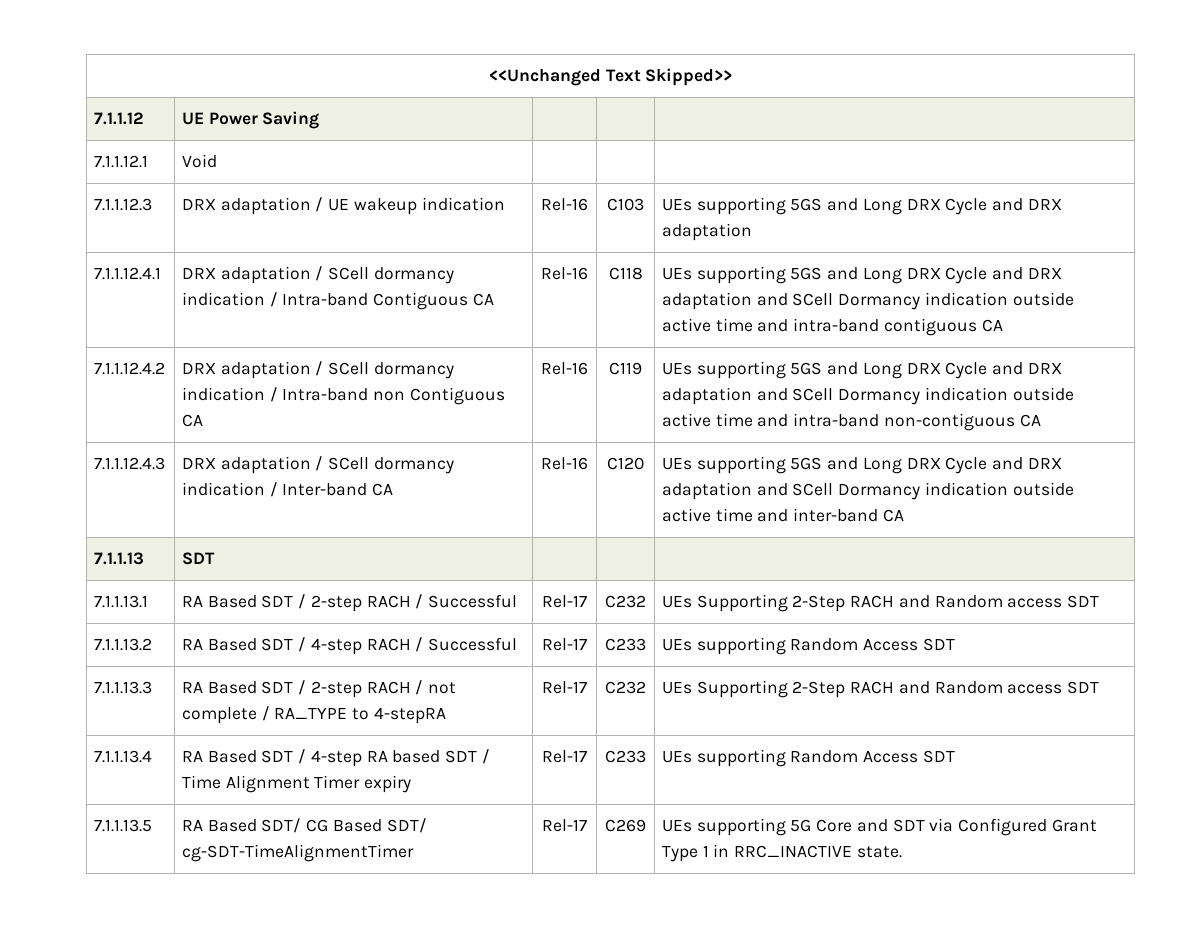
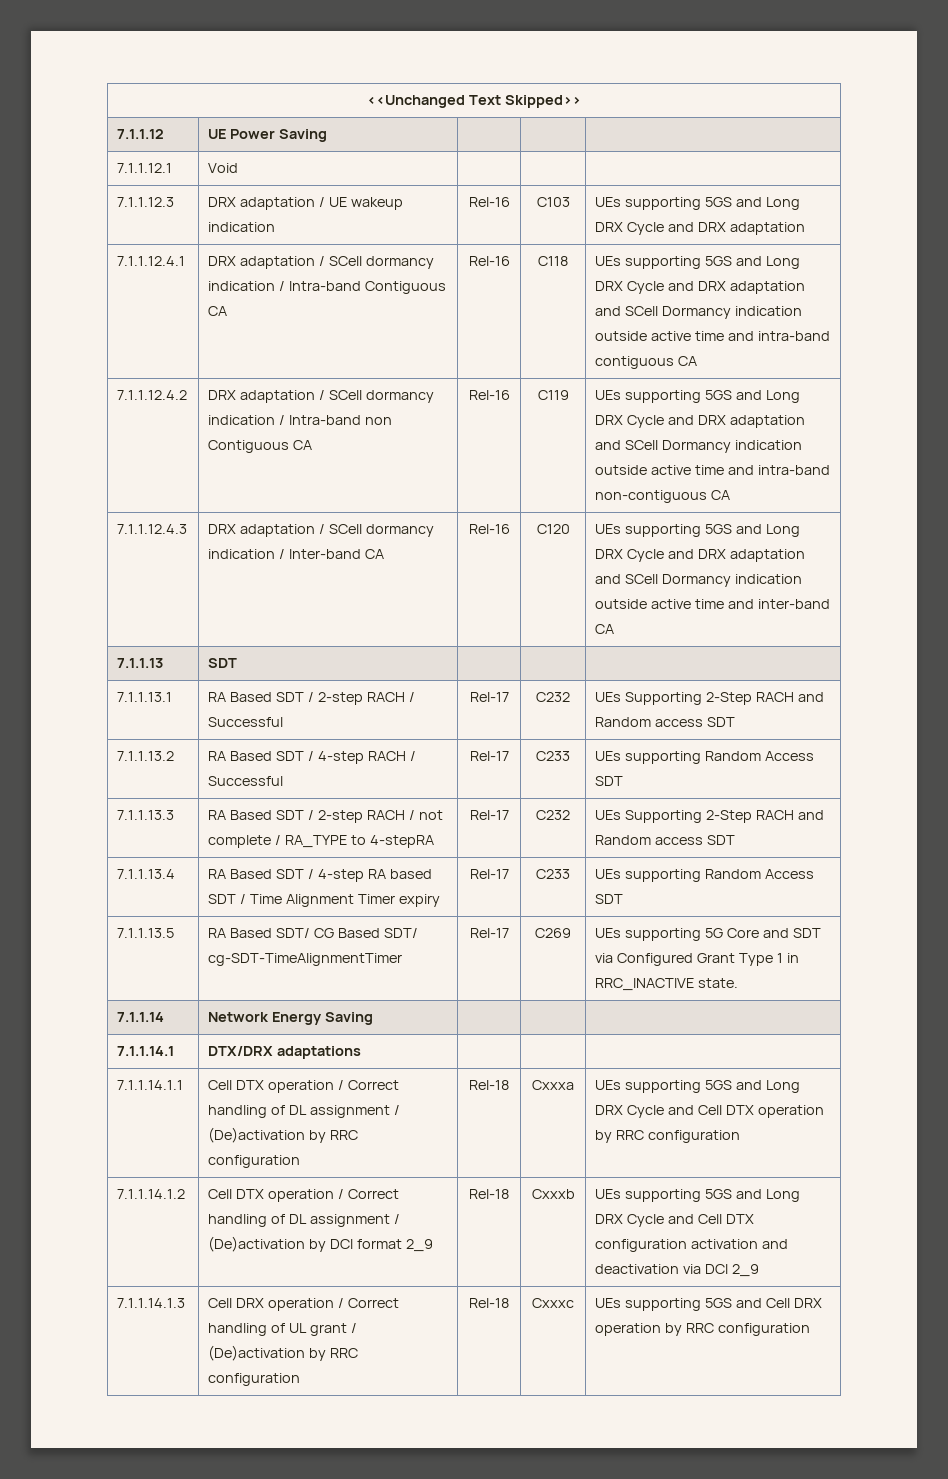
+ 7.1.1.14 | Network Energy Saving | | |
+ 7.1.1.14.1 | DTX/DRX adaptations | | |
+ 7.1.1.14.1.1 | Cell DTX operation / Correct handling of DL assignment / (De)activation by RRC configuration | Rel-18 | Cxxxa | UEs supporting 5GS and Long DRX Cycle and Cell DTX operation by RRC configuration
+ 7.1.1.14.1.2 | Cell DTX operation / Correct handling of DL assignment / (De)activation by DCI format 2_9 | Rel-18 | Cxxxb | UEs supporting 5GS and Long DRX Cycle and Cell DTX configuration activation and deactivation via DCI 2_9
+ 7.1.1.14.1.3 | Cell DRX operation / Correct handling of UL grant / (De)activation by RRC configuration | Rel-18 | Cxxxc | UEs supporting 5GS and Cell DRX operation by RRC configuration

